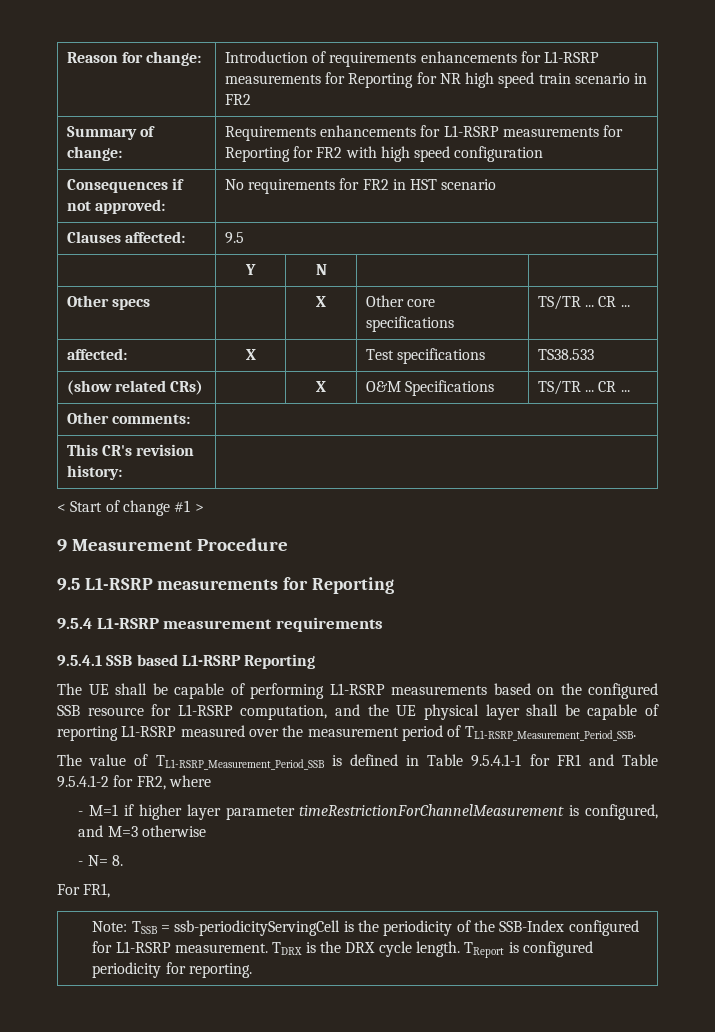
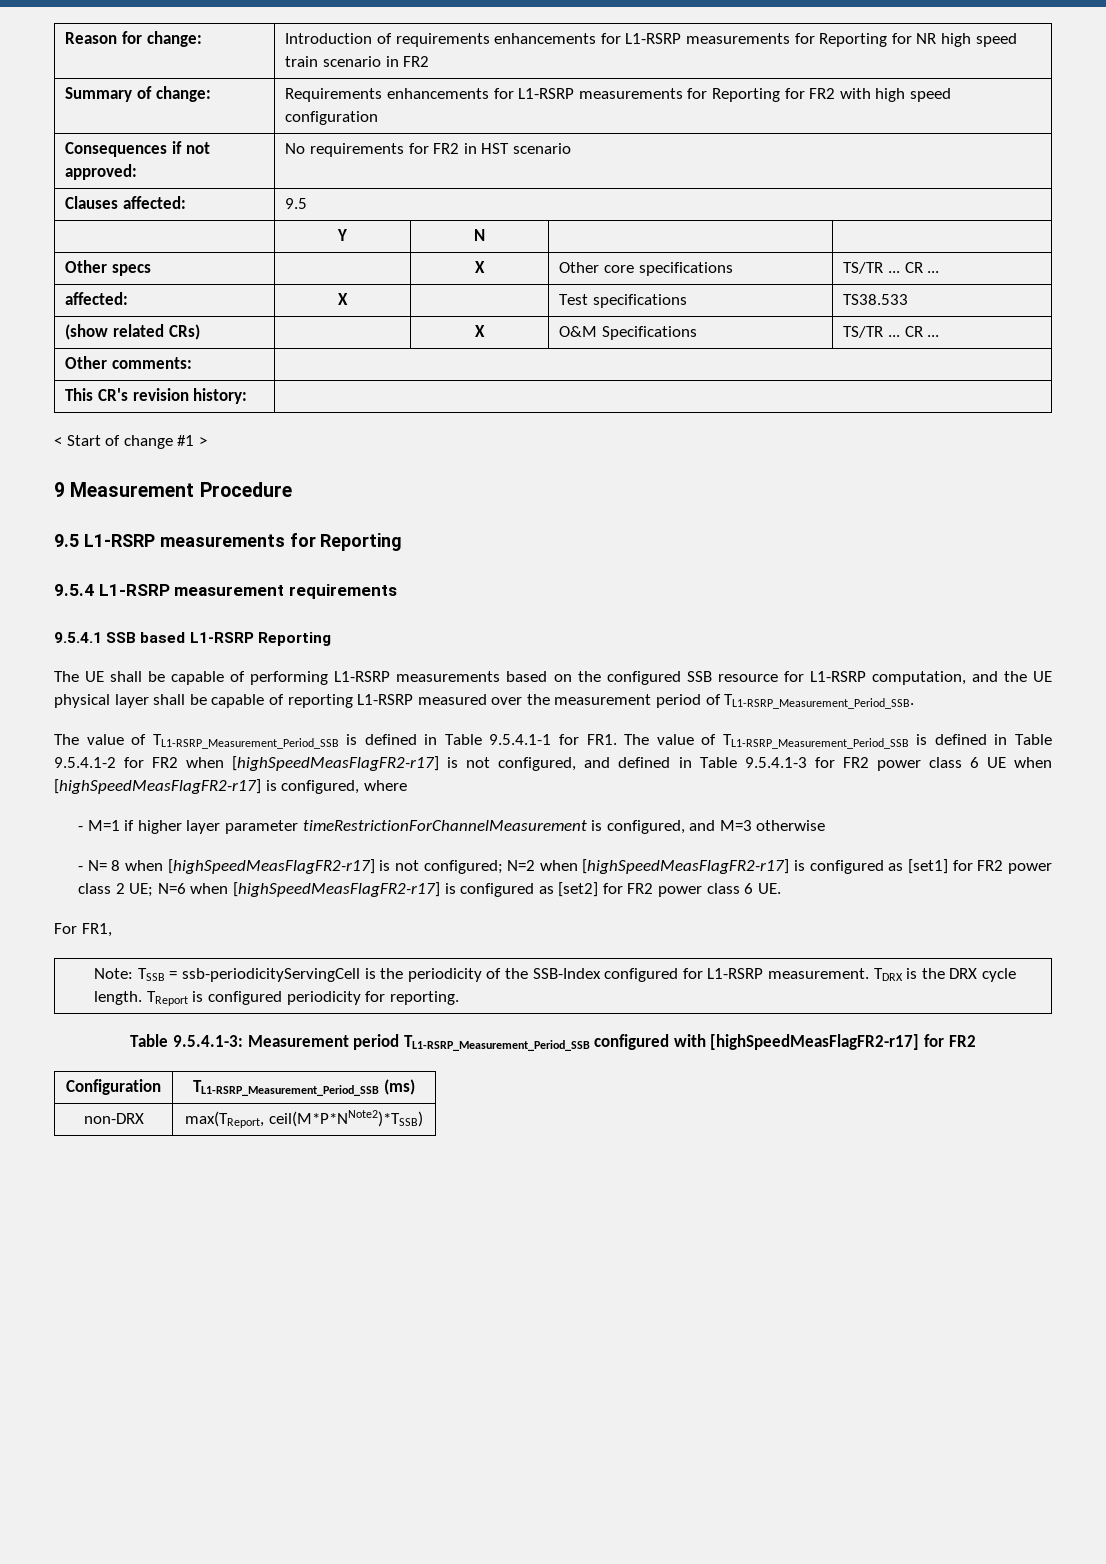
- The value of TL1-RSRP_Measurement_Period_SSB is defined in Table 9.5.4.1-1 for FR1 and Table 9.5.4.1-2 for FR2, where
+ The value of TL1-RSRP_Measurement_Period_SSB is defined in Table 9.5.4.1-1 for FR1. The value of TL1-RSRP_Measurement_Period_SSB is defined in Table 9.5.4.1-2 for FR2 when [highSpeedMeasFlagFR2-r17] is not configured, and defined in Table 9.5.4.1-3 for FR2 power class 6 UE when [highSpeedMeasFlagFR2-r17] is configured, where
- - N= 8.
+ - N= 8 when [highSpeedMeasFlagFR2-r17] is not configured; N=2 when [highSpeedMeasFlagFR2-r17] is configured as [set1] for FR2 power class 2 UE; N=6 when [highSpeedMeasFlagFR2-r17] is configured as [set2] for FR2 power class 6 UE.
+ Table 9.5.4.1-3: Measurement period TL1-RSRP_Measurement_Period_SSB configured with [highSpeedMeasFlagFR2-r17] for FR2
+ Configuration | TL1-RSRP_Measurement_Period_SSB (ms)
+ non-DRX | max(TReport, ceil(M*P*NNote2)*TSSB)

